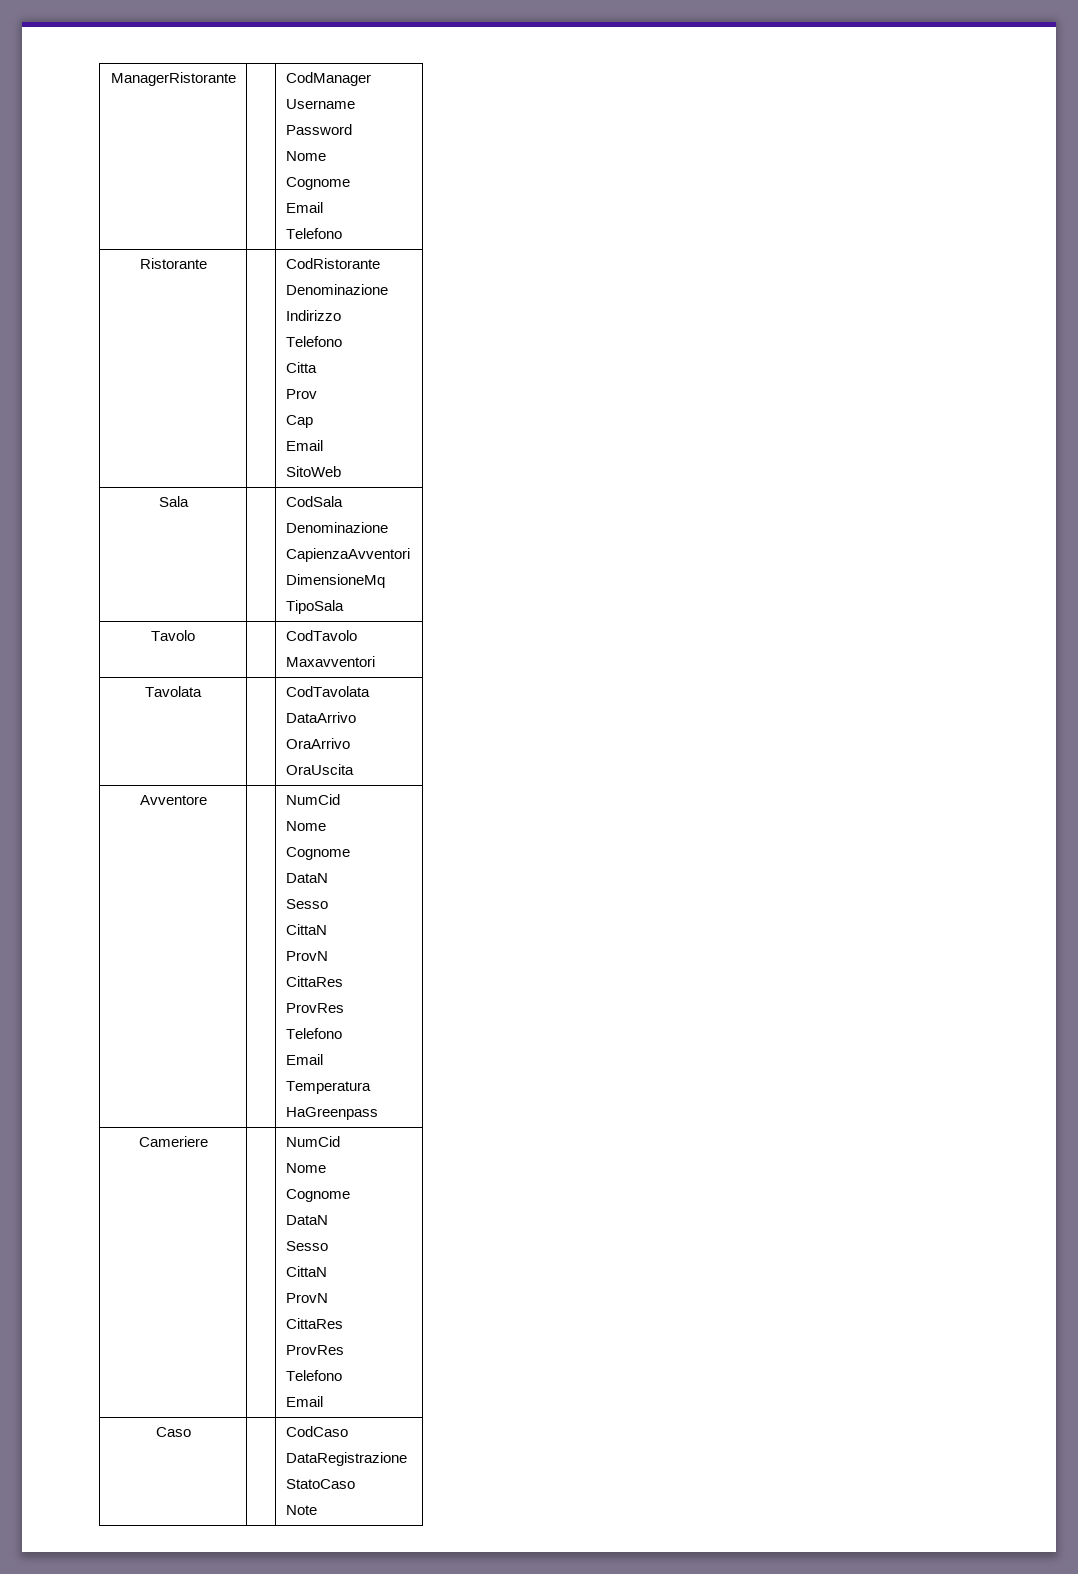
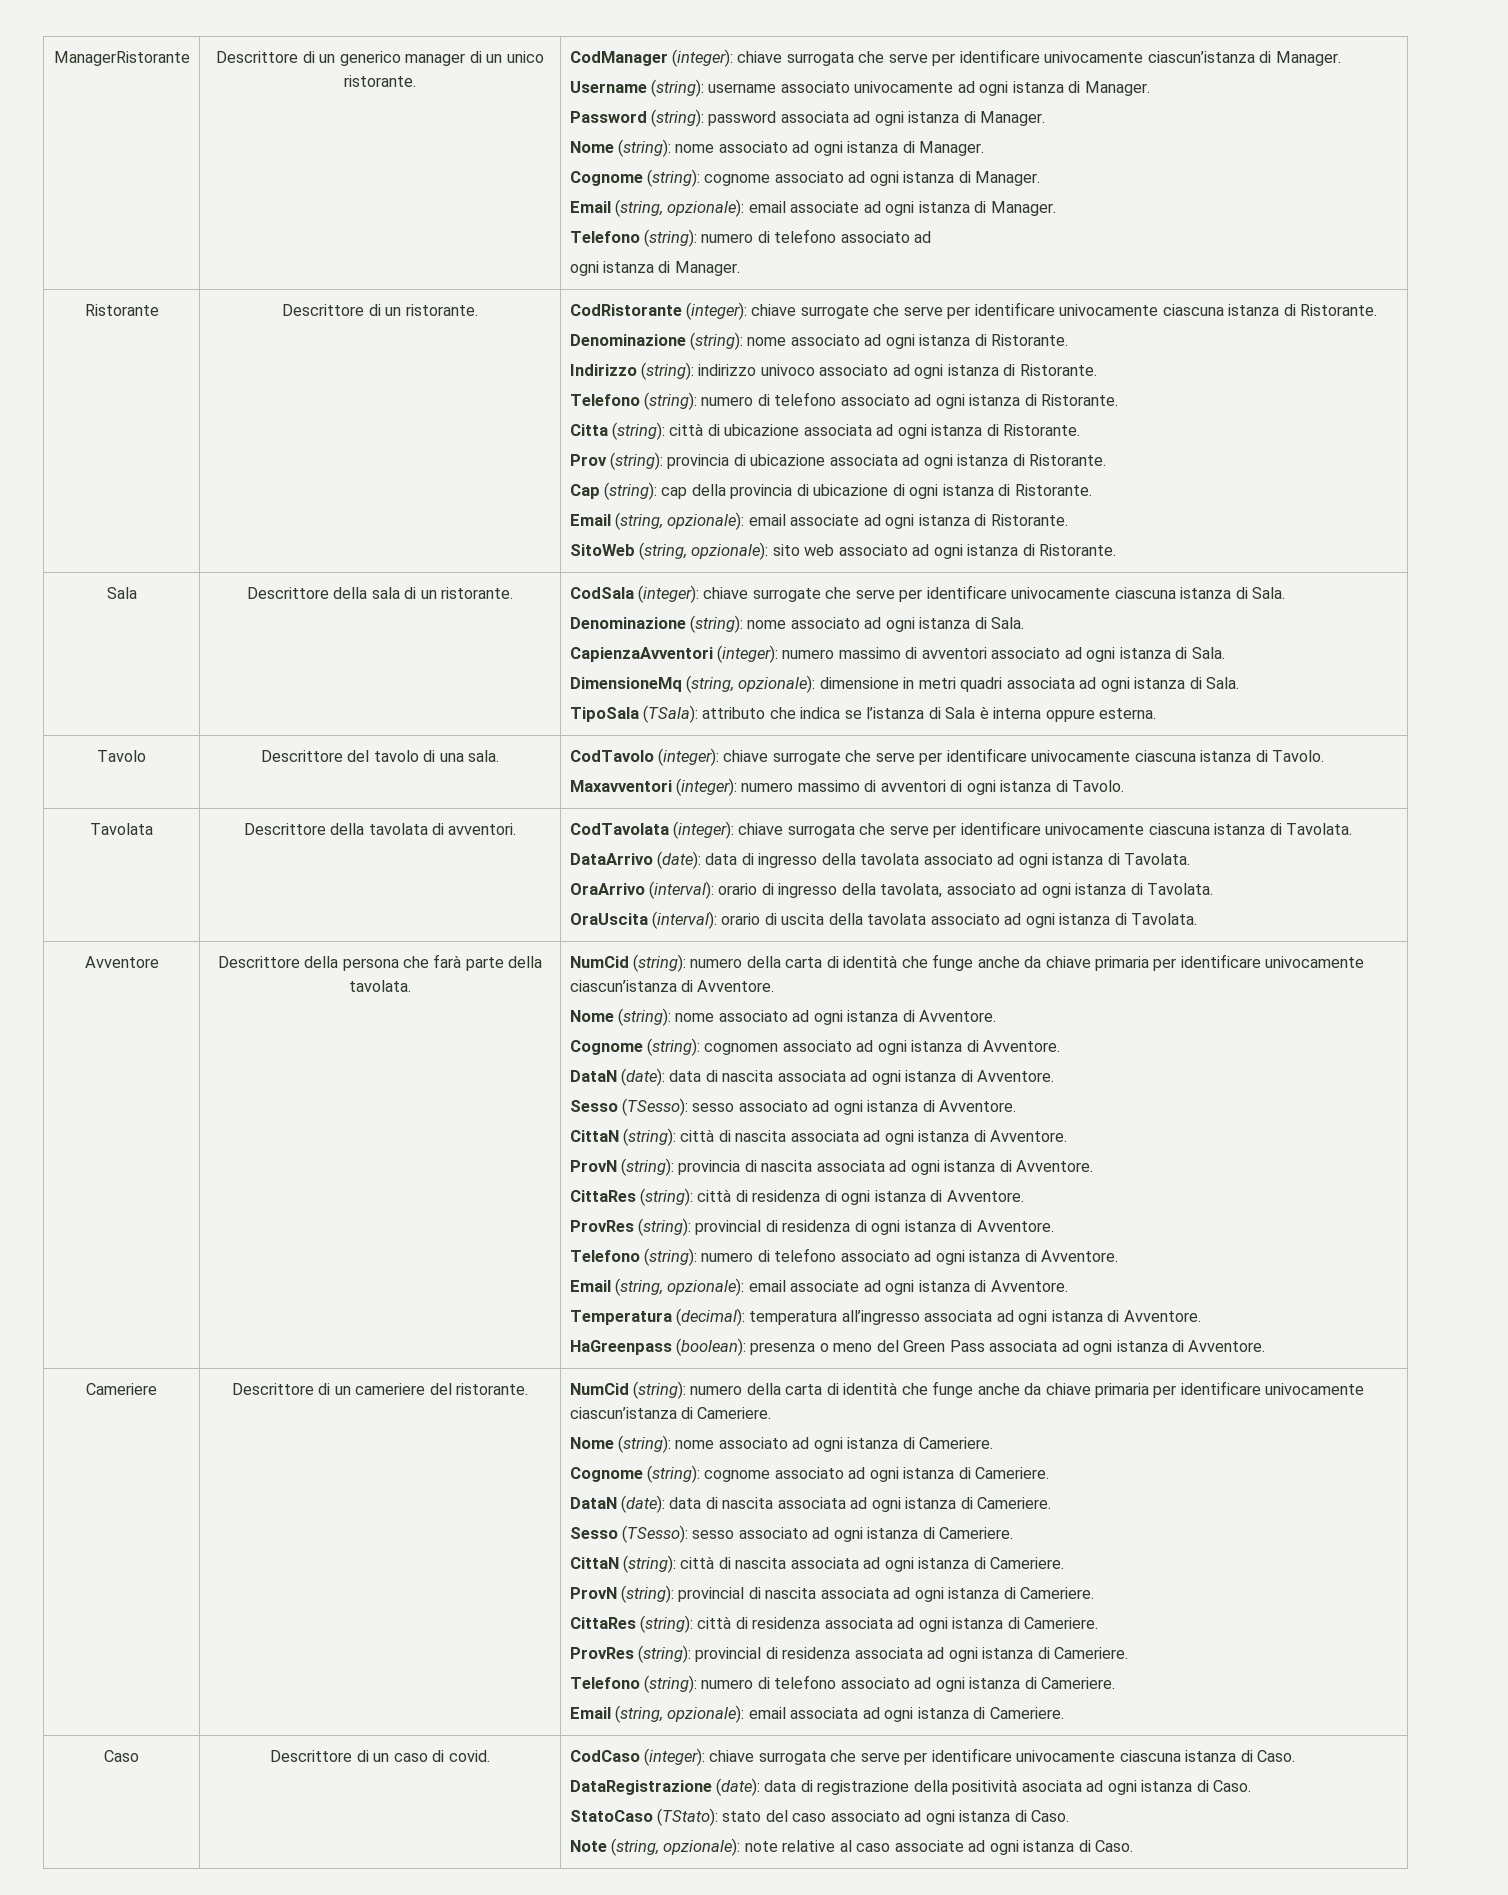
- CodManager
- Username
- Password
- Nome
- Cognome
- Email
- Telefono
- Ristorante | | CodRistorante
- Denominazione
- Indirizzo
- Telefono
- Citta
- Prov
- Cap
- Email
- SitoWeb
- Sala | | CodSala
- Denominazione
- CapienzaAvventori
- DimensioneMq
- TipoSala
- Tavolo | | CodTavolo
- Maxavventori
- Tavolata | | CodTavolata
- DataArrivo
- OraArrivo
- OraUscita
- Avventore | | NumCid
- Nome
- Cognome
- DataN
- Sesso
- CittaN
- ProvN
- CittaRes
- ProvRes
- Telefono
- Email
- Temperatura
- HaGreenpass
- Cameriere | | NumCid
- Nome
- Cognome
- DataN
- Sesso
- CittaN
- ProvN
- CittaRes
- ProvRes
- Telefono
- Email
- Caso | | CodCaso
- DataRegistrazione
- StatoCaso
- Note
+ Descrittore di un generico manager di un unico ristorante. | CodManager (integer): chiave surrogata che serve per identificare univocamente ciascun’istanza di Manager.
+ Username (string): username associato univocamente ad ogni istanza di Manager.
+ Password (string): password associata ad ogni istanza di Manager.
+ Nome (string): nome associato ad ogni istanza di Manager.
+ Cognome (string): cognome associato ad ogni istanza di Manager.
+ Email (string, opzionale): email associate ad ogni istanza di Manager.
+ Telefono (string): numero di telefono associato ad
+ ogni istanza di Manager.
+ Ristorante | Descrittore di un ristorante. | CodRistorante (integer): chiave surrogate che serve per identificare univocamente ciascuna istanza di Ristorante.
+ Denominazione (string): nome associato ad ogni istanza di Ristorante.
+ Indirizzo (string): indirizzo univoco associato ad ogni istanza di Ristorante.
+ Telefono (string): numero di telefono associato ad ogni istanza di Ristorante.
+ Citta (string): città di ubicazione associata ad ogni istanza di Ristorante.
+ Prov (string): provincia di ubicazione associata ad ogni istanza di Ristorante.
+ Cap (string): cap della provincia di ubicazione di ogni istanza di Ristorante.
+ Email (string, opzionale): email associate ad ogni istanza di Ristorante.
+ SitoWeb (string, opzionale): sito web associato ad ogni istanza di Ristorante.
+ Sala | Descrittore della sala di un ristorante. | CodSala (integer): chiave surrogate che serve per identificare univocamente ciascuna istanza di Sala.
+ Denominazione (string): nome associato ad ogni istanza di Sala.
+ CapienzaAvventori (integer): numero massimo di avventori associato ad ogni istanza di Sala.
+ DimensioneMq (string, opzionale): dimensione in metri quadri associata ad ogni istanza di Sala.
+ TipoSala (TSala): attributo che indica se l’istanza di Sala è interna oppure esterna.
+ Tavolo | Descrittore del tavolo di una sala. | CodTavolo (integer): chiave surrogate che serve per identificare univocamente ciascuna istanza di Tavolo.
+ Maxavventori (integer): numero massimo di avventori di ogni istanza di Tavolo.
+ Tavolata | Descrittore della tavolata di avventori. | CodTavolata (integer): chiave surrogata che serve per identificare univocamente ciascuna istanza di Tavolata.
+ DataArrivo (date): data di ingresso della tavolata associato ad ogni istanza di Tavolata.
+ OraArrivo (interval): orario di ingresso della tavolata, associato ad ogni istanza di Tavolata.
+ OraUscita (interval): orario di uscita della tavolata associato ad ogni istanza di Tavolata.
+ Avventore | Descrittore della persona che farà parte della tavolata. | NumCid (string): numero della carta di identità che funge anche da chiave primaria per identificare univocamente ciascun’istanza di Avventore.
+ Nome (string): nome associato ad ogni istanza di Avventore.
+ Cognome (string): cognomen associato ad ogni istanza di Avventore.
+ DataN (date): data di nascita associata ad ogni istanza di Avventore.
+ Sesso (TSesso): sesso associato ad ogni istanza di Avventore.
+ CittaN (string): città di nascita associata ad ogni istanza di Avventore.
+ ProvN (string): provincia di nascita associata ad ogni istanza di Avventore.
+ CittaRes (string): città di residenza di ogni istanza di Avventore.
+ ProvRes (string): provincial di residenza di ogni istanza di Avventore.
+ Telefono (string): numero di telefono associato ad ogni istanza di Avventore.
+ Email (string, opzionale): email associate ad ogni istanza di Avventore.
+ Temperatura (decimal): temperatura all’ingresso associata ad ogni istanza di Avventore.
+ HaGreenpass (boolean): presenza o meno del Green Pass associata ad ogni istanza di Avventore.
+ Cameriere | Descrittore di un cameriere del ristorante. | NumCid (string): numero della carta di identità che funge anche da chiave primaria per identificare univocamente ciascun’istanza di Cameriere.
+ Nome (string): nome associato ad ogni istanza di Cameriere.
+ Cognome (string): cognome associato ad ogni istanza di Cameriere.
+ DataN (date): data di nascita associata ad ogni istanza di Cameriere.
+ Sesso (TSesso): sesso associato ad ogni istanza di Cameriere.
+ CittaN (string): città di nascita associata ad ogni istanza di Cameriere.
+ ProvN (string): provincial di nascita associata ad ogni istanza di Cameriere.
+ CittaRes (string): città di residenza associata ad ogni istanza di Cameriere.
+ ProvRes (string): provincial di residenza associata ad ogni istanza di Cameriere.
+ Telefono (string): numero di telefono associato ad ogni istanza di Cameriere.
+ Email (string, opzionale): email associata ad ogni istanza di Cameriere.
+ Caso | Descrittore di un caso di covid. | CodCaso (integer): chiave surrogata che serve per identificare univocamente ciascuna istanza di Caso.
+ DataRegistrazione (date): data di registrazione della positività asociata ad ogni istanza di Caso.
+ StatoCaso (TStato): stato del caso associato ad ogni istanza di Caso.
+ Note (string, opzionale): note relative al caso associate ad ogni istanza di Caso.

